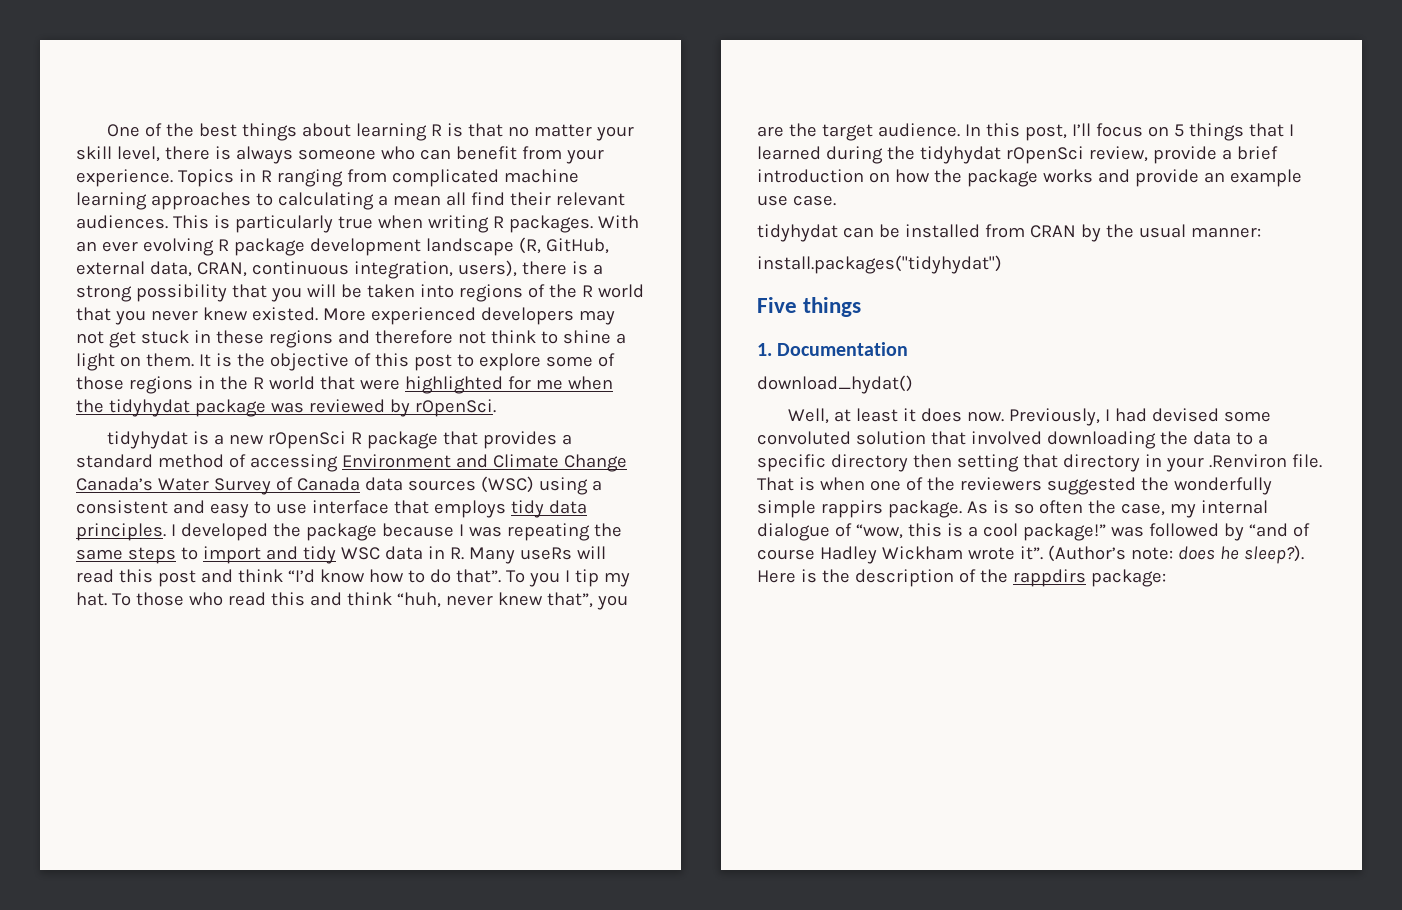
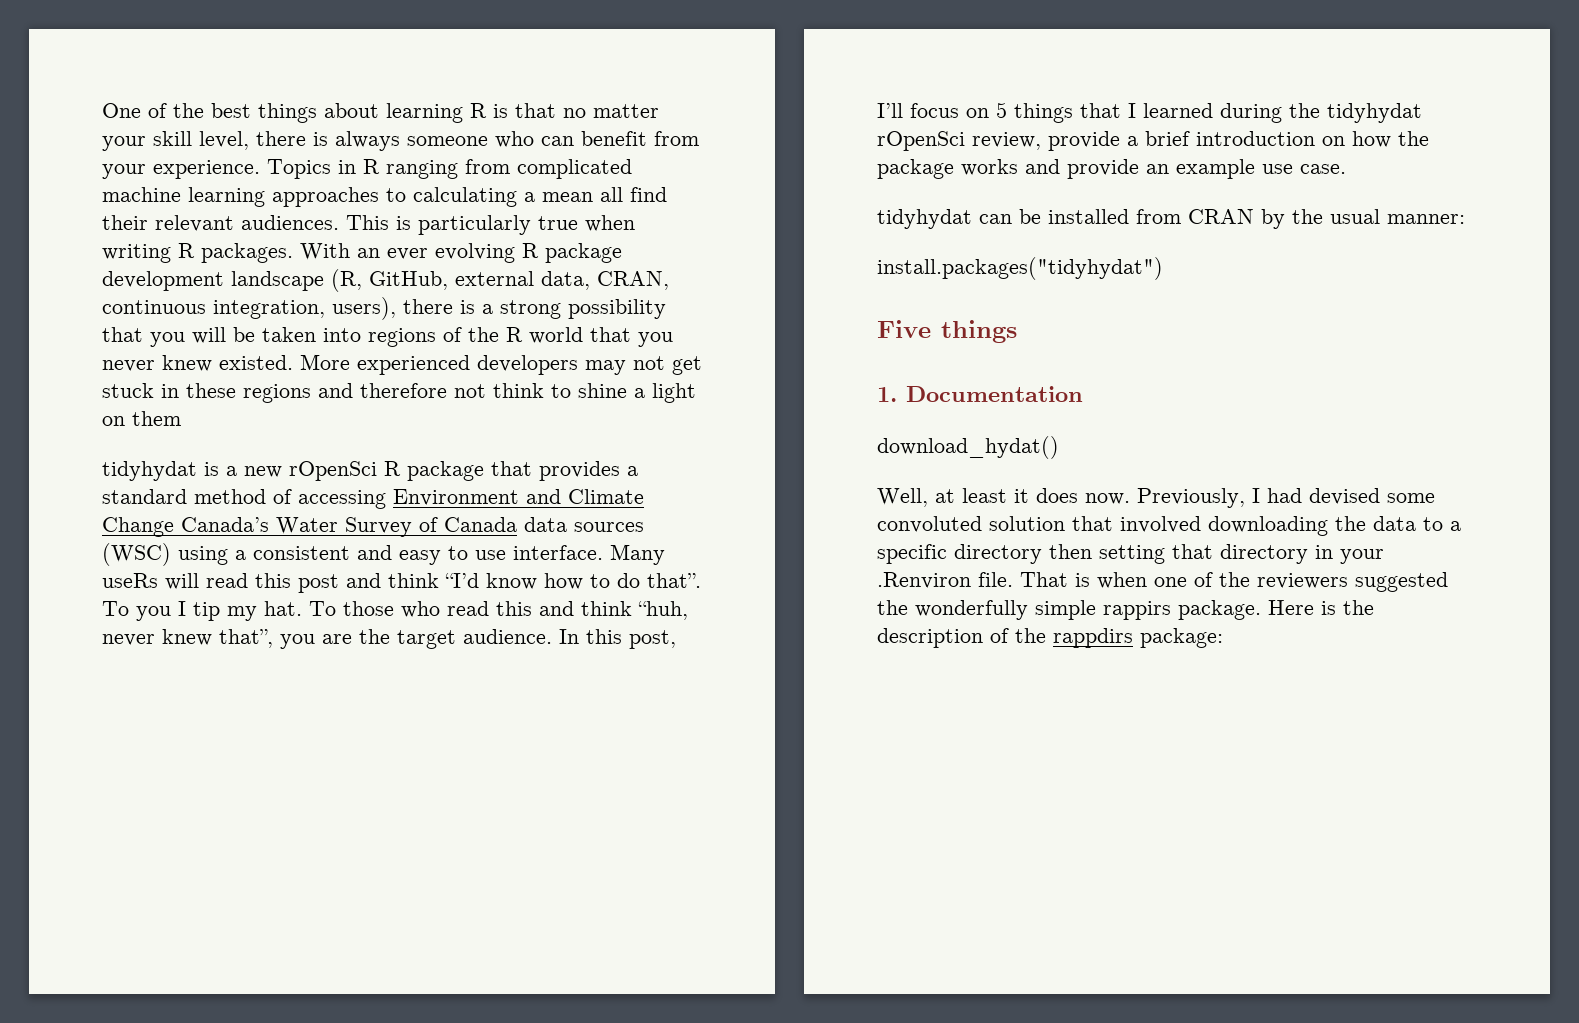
- More experienced developers may not get stuck in these regions and therefore not think to shine a light on them. It is the objective of this post to explore some of those regions in the R world that were highlighted for me when the tidyhydat package was reviewed by rOpenSci.
+ More experienced developers may not get stuck in these regions and therefore not think to shine a light on them
- tidyhydat is a new rOpenSci R package that provides a standard method of accessing Environment and Climate Change Canada’s Water Survey of Canada data sources (WSC) using a consistent and easy to use interface that employs tidy data principles. I developed the package because I was repeating the same steps to import and tidy WSC data in R. Many useRs will read this post and think “I’d know how to do that”.
+ tidyhydat is a new rOpenSci R package that provides a standard method of accessing Environment and Climate Change Canada’s Water Survey of Canada data sources (WSC) using a consistent and easy to use interface. Many useRs will read this post and think “I’d know how to do that”.
- As is so often the case, my internal dialogue of “wow, this is a cool package!” was followed by “and of course Hadley Wickham wrote it”. (Author’s note: does he sleep?).

